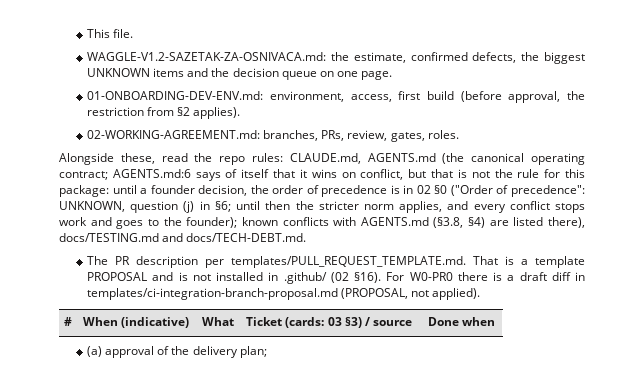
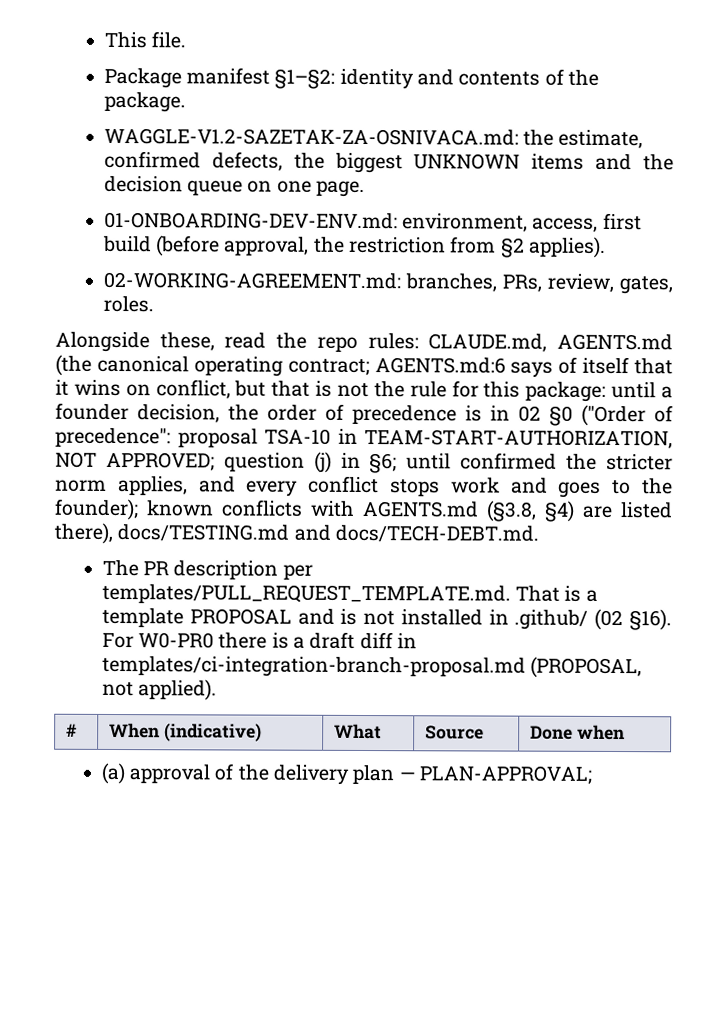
+ Package manifest §1–§2: identity and contents of the package.
- UNKNOWN, question (j) in §6;
+ proposal TSA-10 in TEAM-START-AUTHORIZATION, NOT APPROVED; question (j) in §6;
- until then the stricter norm applies, and every conflict stops work and goes to the founder);
+ until confirmed the stricter norm applies, and every conflict stops work and goes to the founder);
- # | When (indicative) | What | Ticket (cards: 03 §3) / source | Done when
+ # | When (indicative) | What | Source | Done when
- (a) approval of the delivery plan;
+ (a) approval of the delivery plan — PLAN-APPROVAL;

